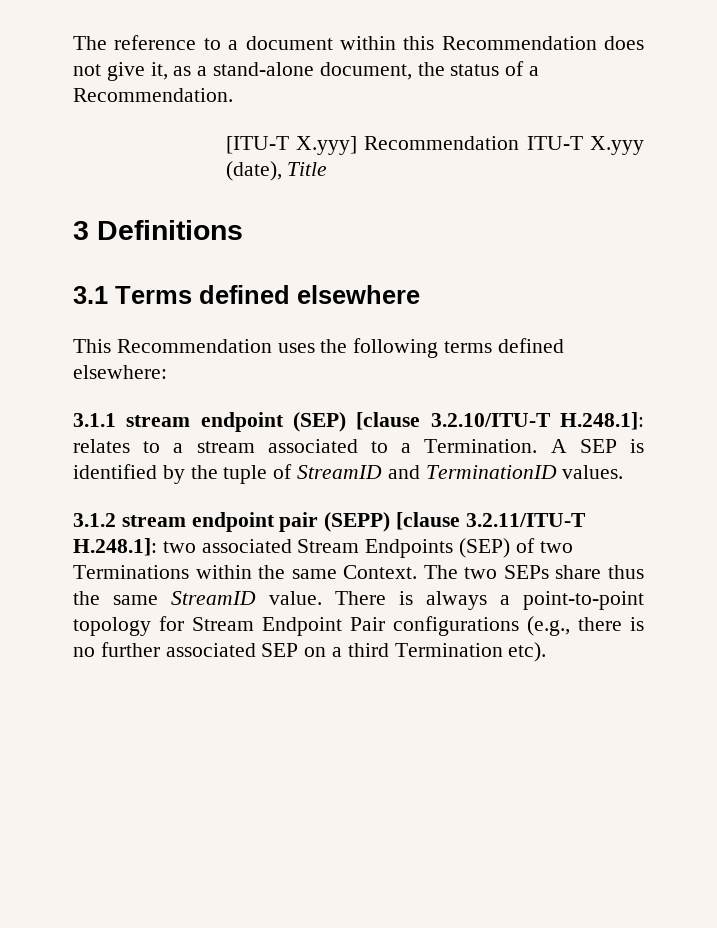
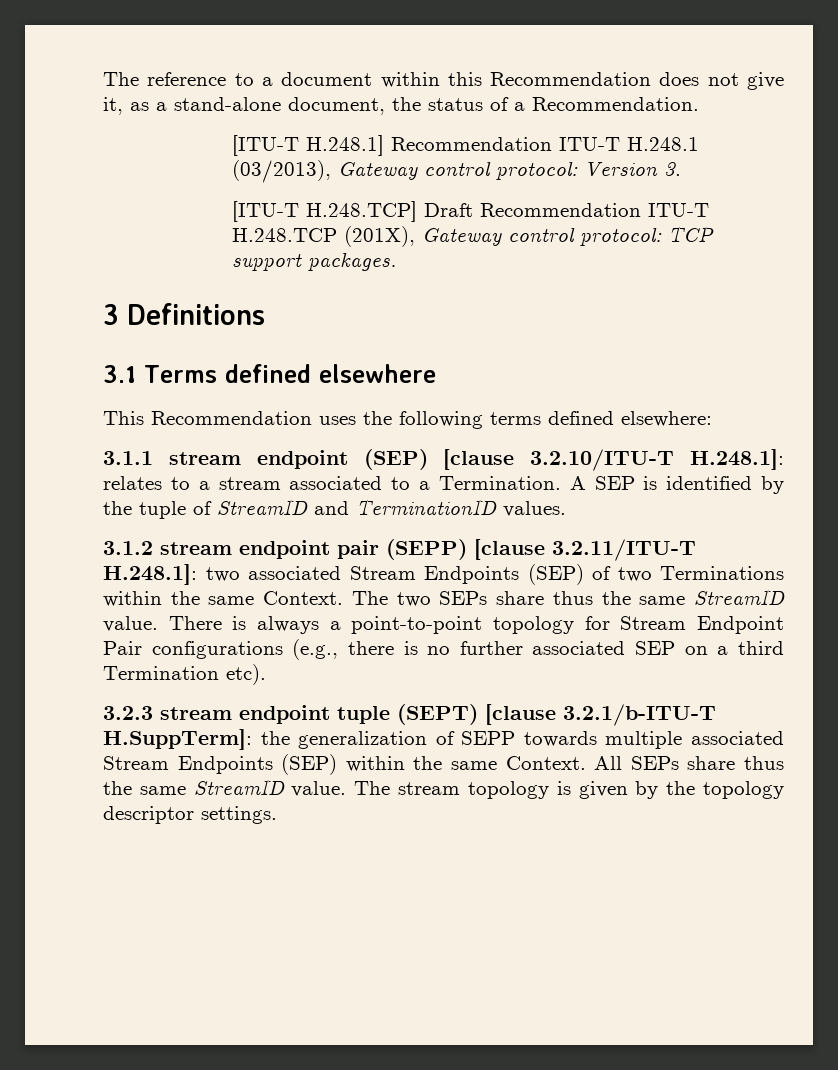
- [ITU-T X.yyy] Recommendation ITU-T X.yyy (date), Title
+ [ITU-T H.248.1] Recommendation ITU-T H.248.1 (03/2013), Gateway control protocol: Version 3.
+ [ITU-T H.248.TCP] Draft Recommendation ITU-T H.248.TCP (201X), Gateway control protocol: TCP support packages.
+ 3.2.3 stream endpoint tuple (SEPT) [clause 3.2.1/b-ITU-T H.SuppTerm]: the generalization of SEPP towards multiple associated Stream Endpoints (SEP) within the same Context. All SEPs share thus the same StreamID value. The stream topology is given by the topology descriptor settings.

